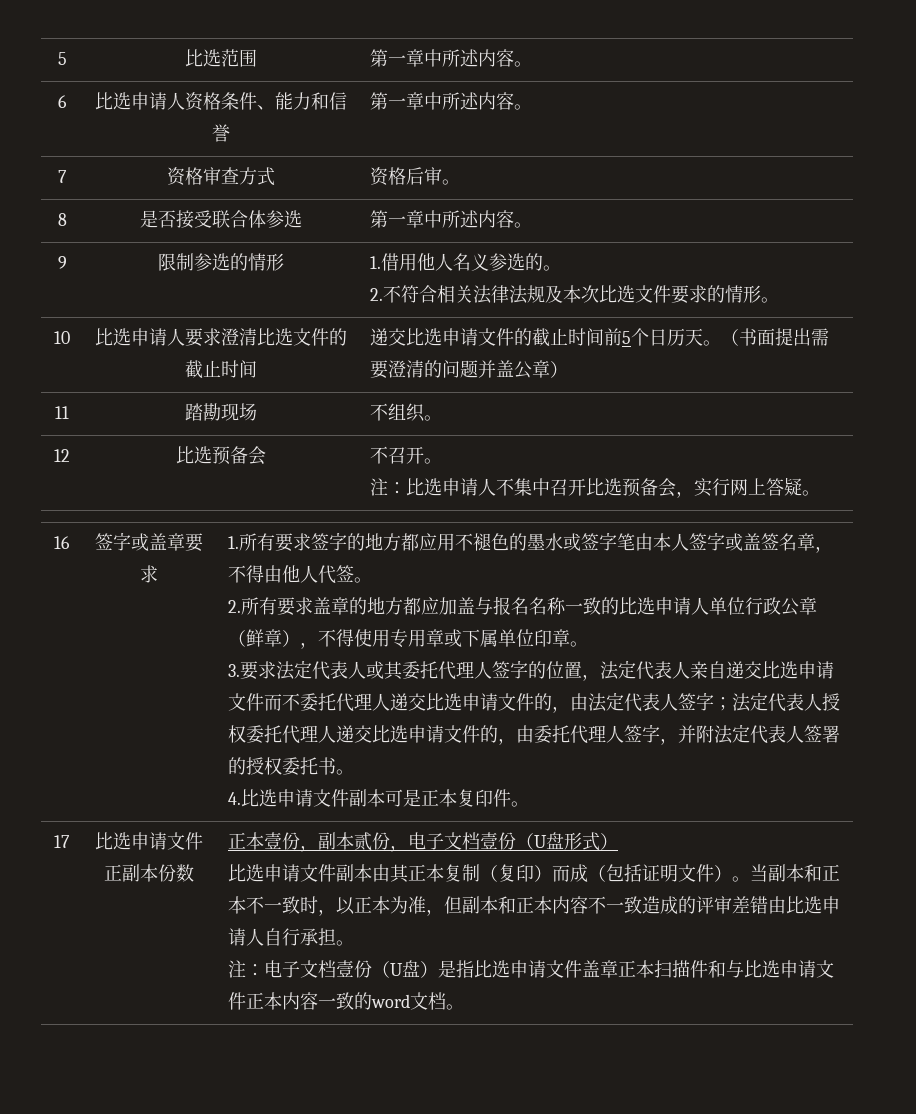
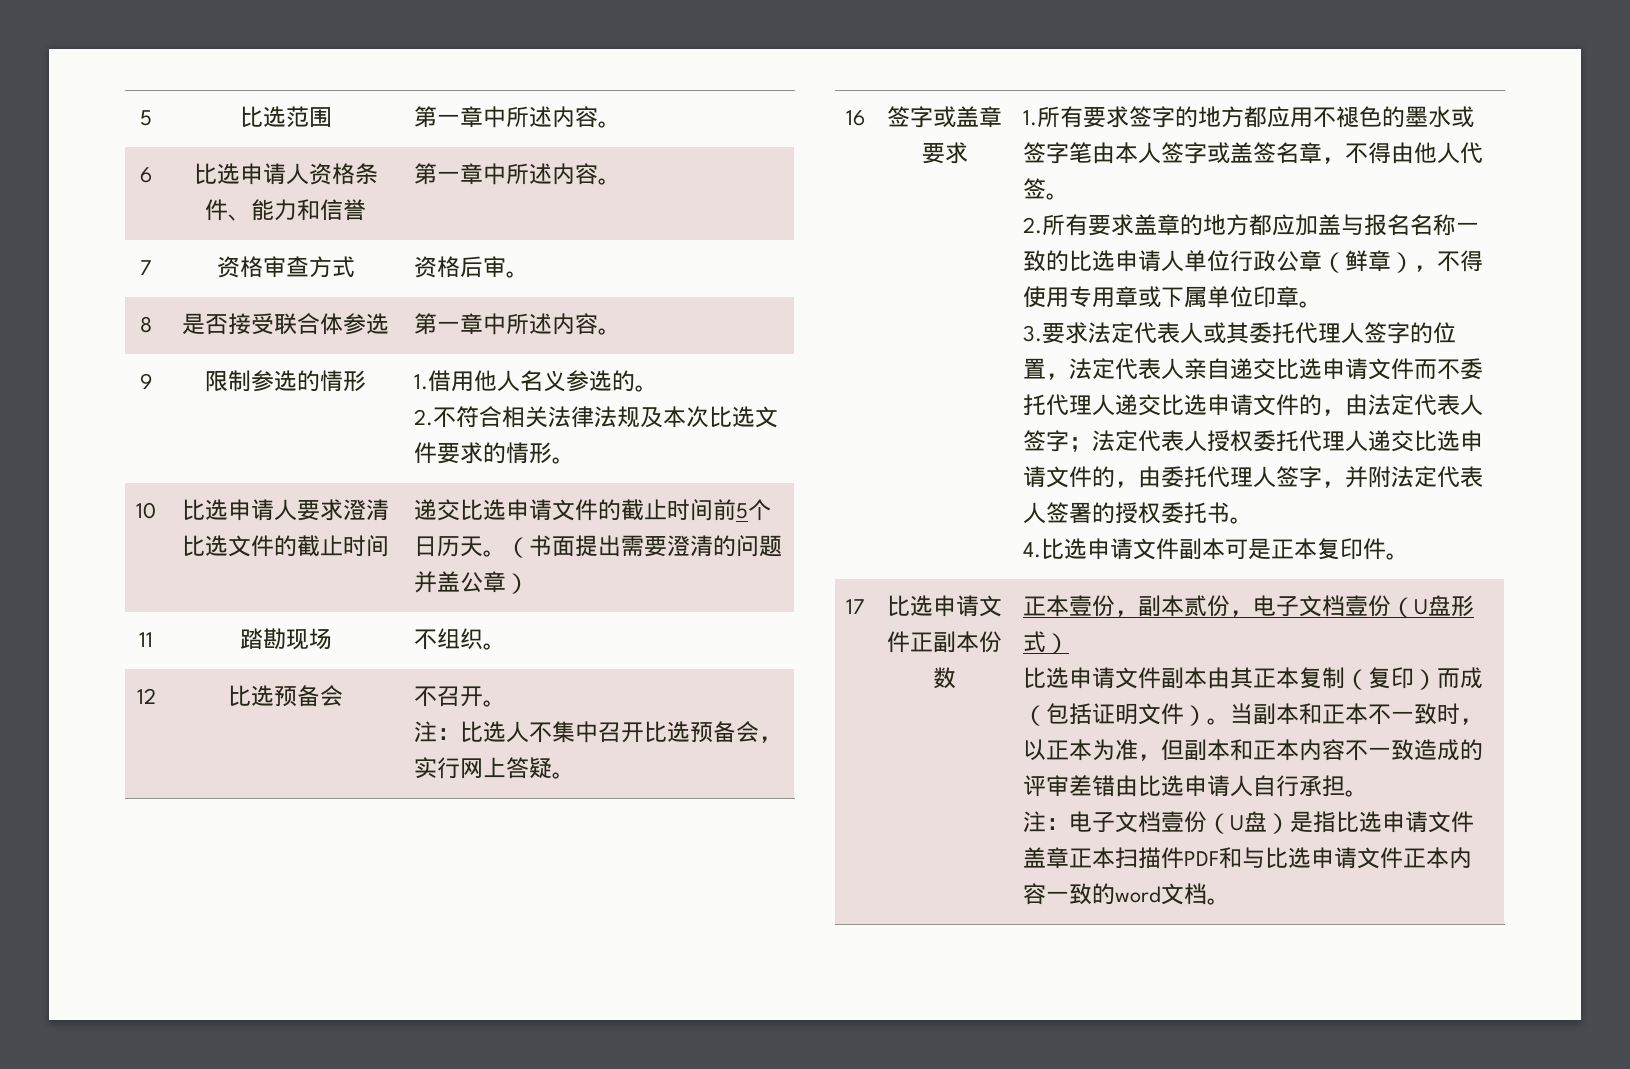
  12 | 比选预备会 | 不召开。
- 注：比选申请人不集中召开比选预备会，实行网上答疑。
+ 注：比选人不集中召开比选预备会，实行网上答疑。
- 注：电子文档壹份（U盘）是指比选申请文件盖章正本扫描件和与比选申请文件正本内容一致的word文档。
+ 注：电子文档壹份（U盘）是指比选申请文件盖章正本扫描件PDF和与比选申请文件正本内容一致的word文档。

